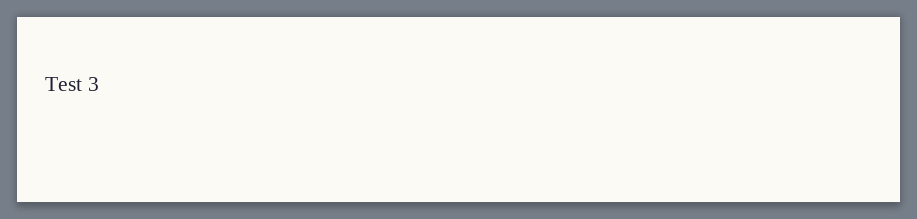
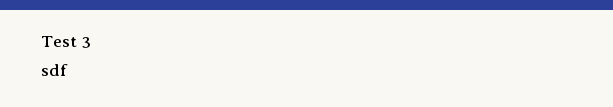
+ sdf

